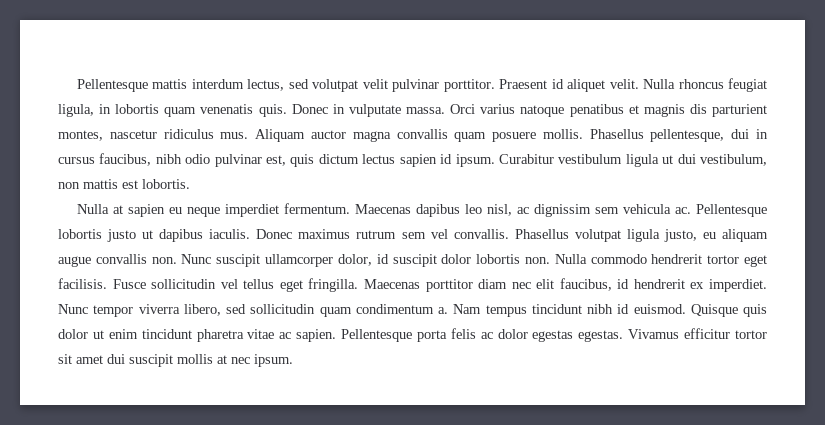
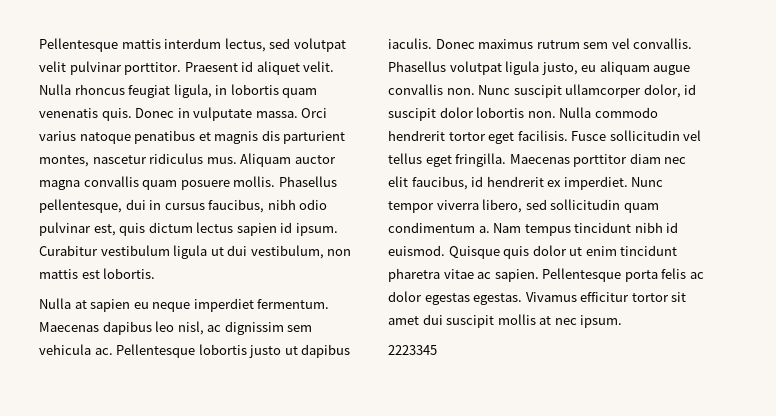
+ 2223345

